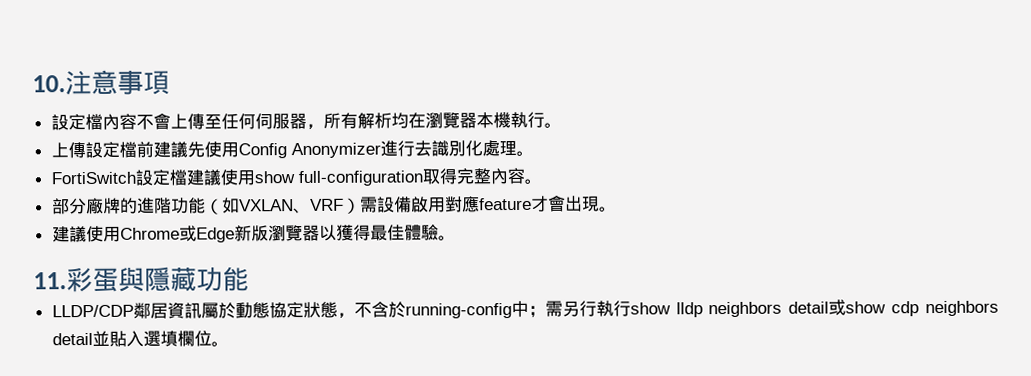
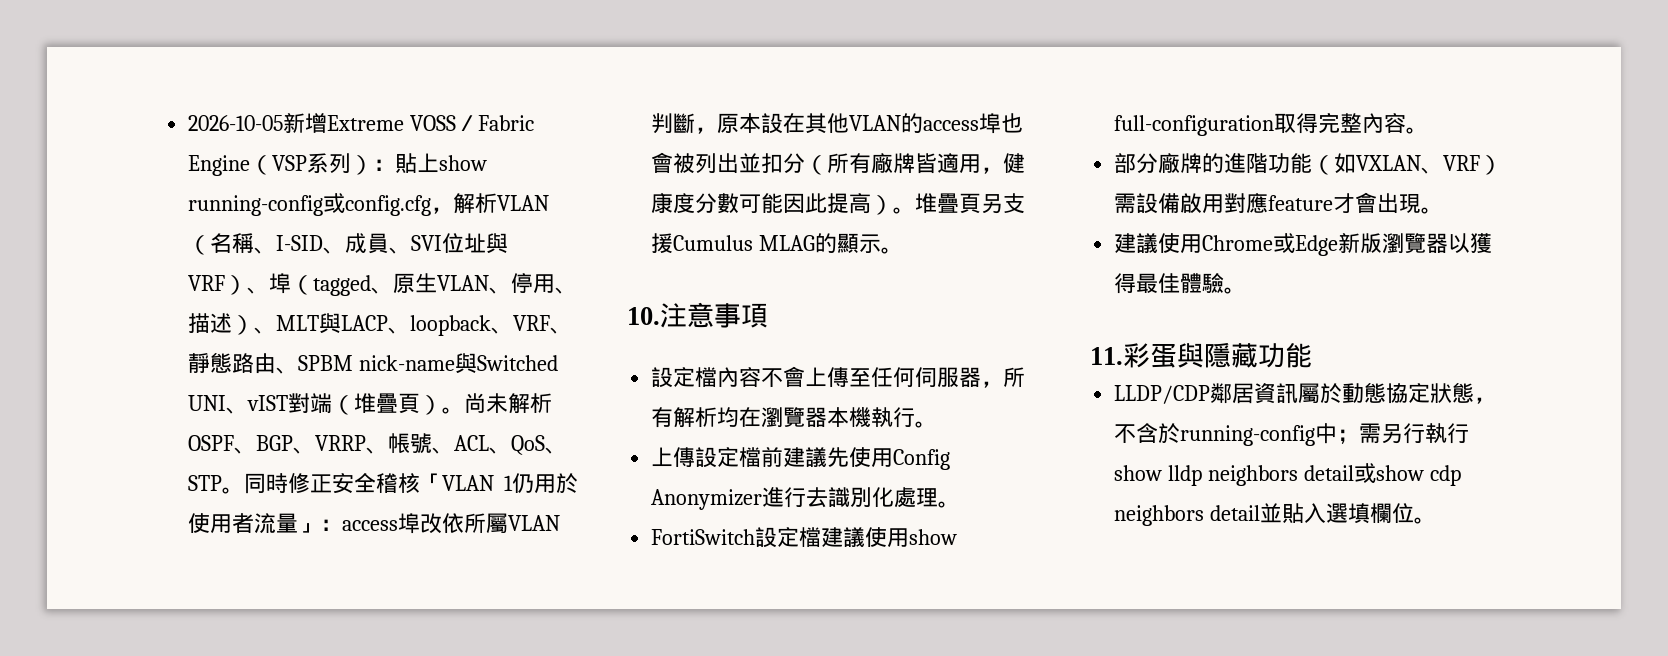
+ 2026-10-05新增Extreme VOSS／Fabric Engine（VSP系列）：貼上show running-config或config.cfg，解析VLAN（名稱、I-SID、成員、SVI位址與VRF）、埠（tagged、原生VLAN、停用、描述）、MLT與LACP、loopback、VRF、靜態路由、SPBM nick-name與Switched UNI、vIST對端（堆疊頁）。尚未解析OSPF、BGP、VRRP、帳號、ACL、QoS、STP。同時修正安全稽核「VLAN 1仍用於使用者流量」：access埠改依所屬VLAN判斷，原本設在其他VLAN的access埠也會被列出並扣分（所有廠牌皆適用，健康度分數可能因此提高）。堆疊頁另支援Cumulus MLAG的顯示。

